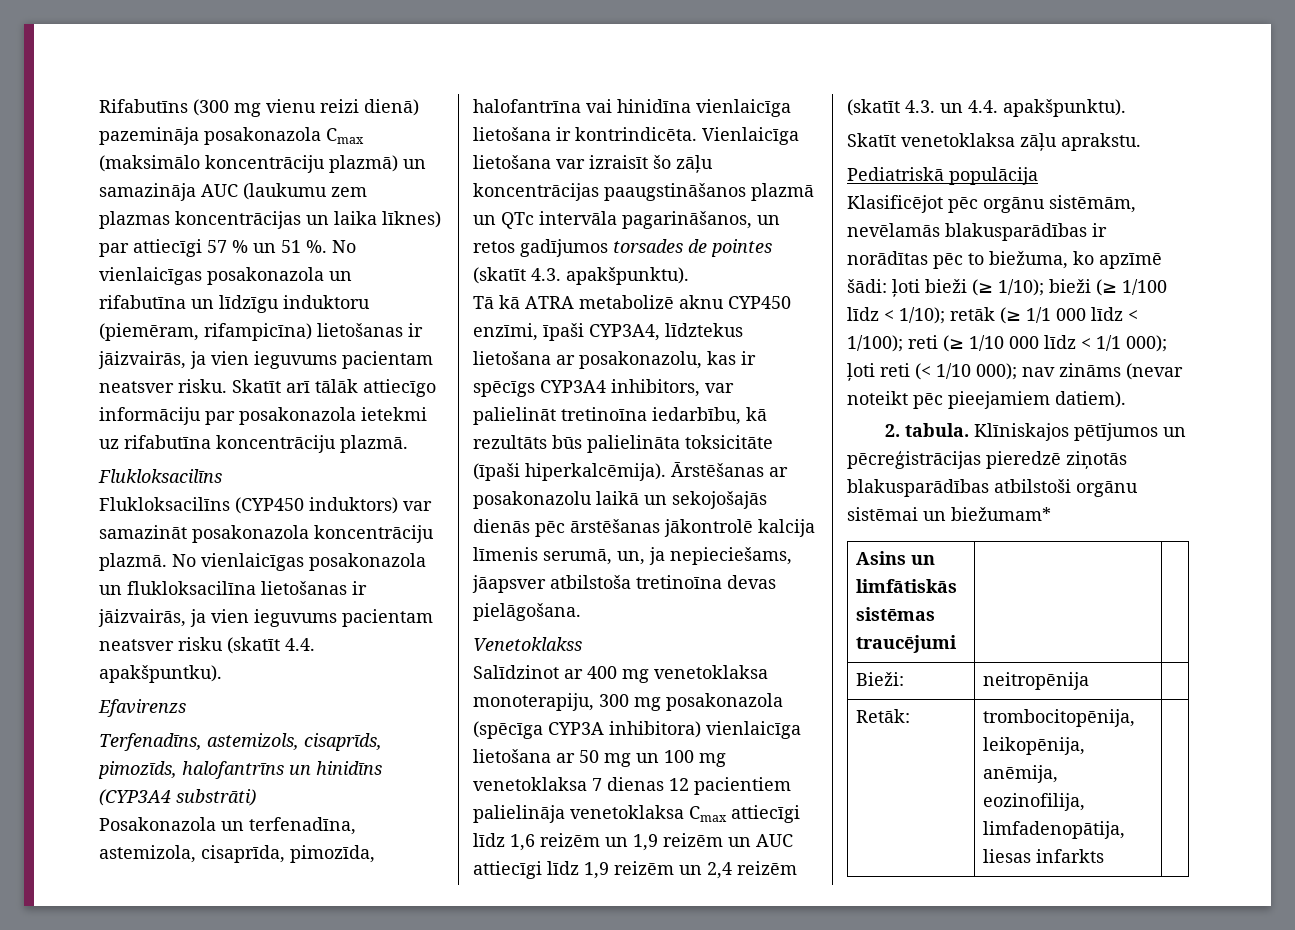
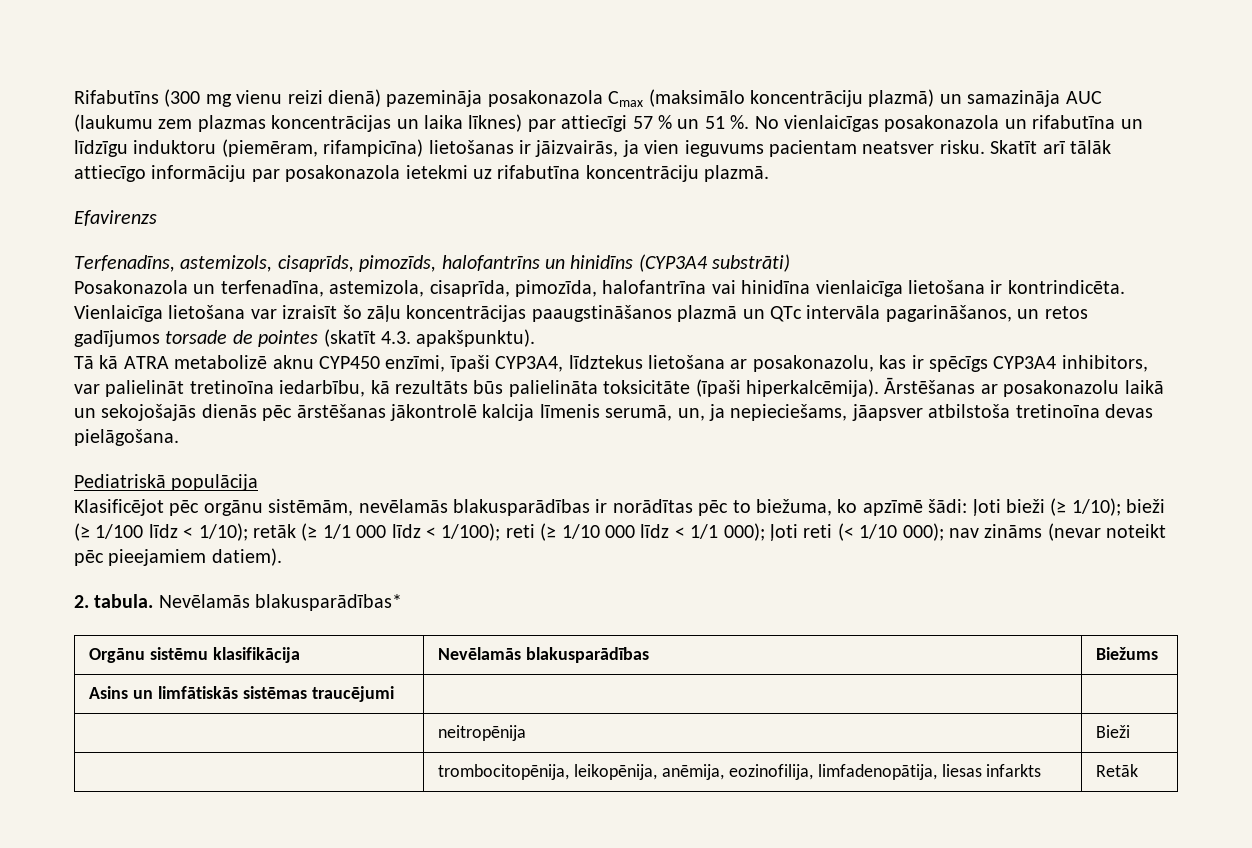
  Skatīt arī tālāk attiecīgo informāciju par posakonazola ietekmi uz rifabutīna koncentrāciju plazmā.
- Flukloksacilīns
- Flukloksacilīns (CYP450 induktors) var samazināt posakonazola koncentrāciju plazmā. No vienlaicīgas posakonazola un flukloksacilīna lietošanas ir jāizvairās, ja vien ieguvums pacientam neatsver risku (skatīt 4.4. apakšpuntku).
- Vienlaicīga lietošana var izraisīt šo zāļu koncentrācijas paaugstināšanos plazmā un QTc intervāla pagarināšanos, un retos gadījumos torsades de pointes (skatīt 4.3. apakšpunktu).
+ Vienlaicīga lietošana var izraisīt šo zāļu koncentrācijas paaugstināšanos plazmā un QTc intervāla pagarināšanos, un retos gadījumos torsade de pointes (skatīt 4.3. apakšpunktu).
- Venetoklakss
- Salīdzinot ar 400 mg venetoklaksa monoterapiju, 300 mg posakonazola (spēcīga CYP3A inhibitora) vienlaicīga lietošana ar 50 mg un 100 mg venetoklaksa 7 dienas 12 pacientiem palielināja venetoklaksa Cmax attiecīgi līdz 1,6 reizēm un 1,9 reizēm un AUC attiecīgi līdz 1,9 reizēm un 2,4 reizēm (skatīt 4.3. un 4.4. apakšpunktu).
- Skatīt venetoklaksa zāļu aprakstu.
- Klīniskajos pētījumos un pēcreģistrācijas pieredzē ziņotās blakusparādības atbilstoši orgānu sistēmai un biežumam*
+ Nevēlamās blakusparādības*
+ Orgānu sistēmu klasifikācija | Nevēlamās blakusparādības | Biežums
- Bieži: | neitropēnija |
- Retāk: | trombocitopēnija, leikopēnija, anēmija, eozinofilija, limfadenopātija, liesas infarkts |
+ | neitropēnija | Bieži
+ | trombocitopēnija, leikopēnija, anēmija, eozinofilija, limfadenopātija, liesas infarkts | Retāk

